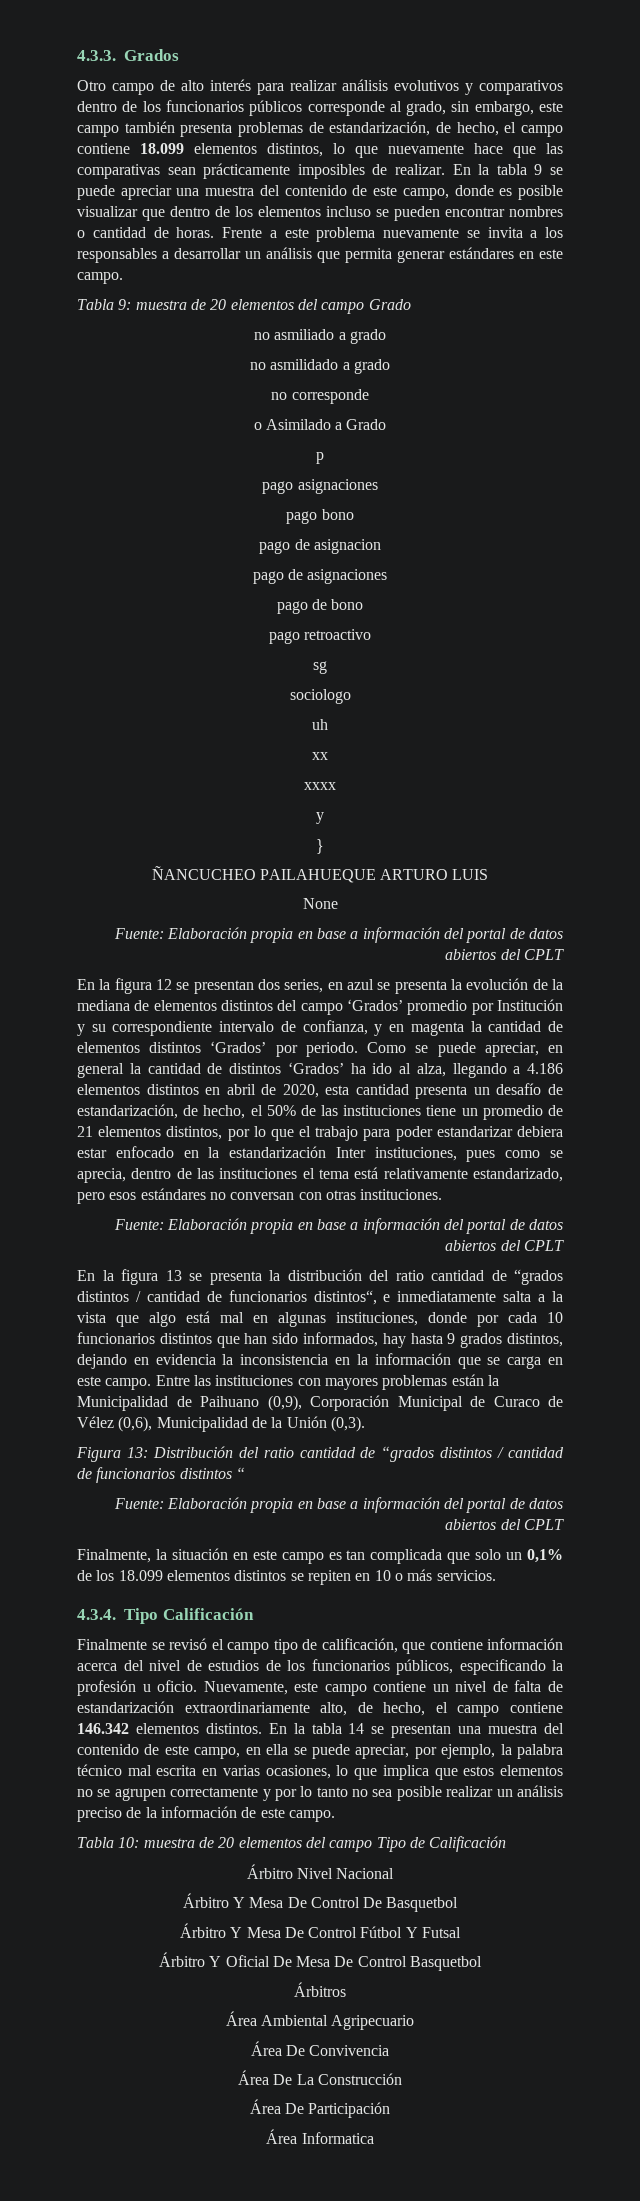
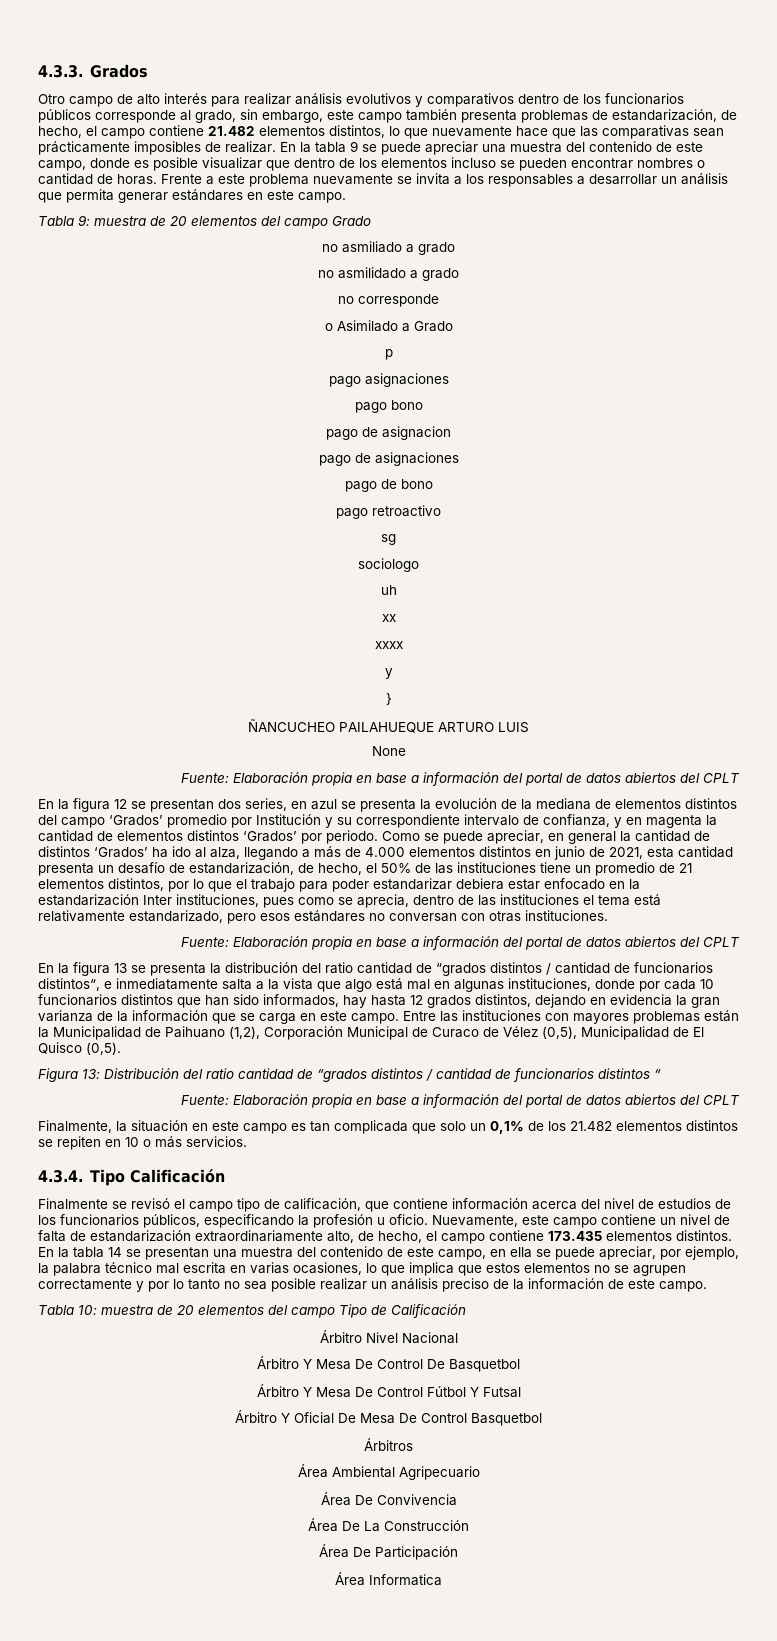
- Otro campo de alto interés para realizar análisis evolutivos y comparativos dentro de los funcionarios públicos corresponde al grado, sin embargo, este campo también presenta problemas de estandarización, de hecho, el campo contiene 18.099 elementos distintos, lo que nuevamente hace que las comparativas sean prácticamente imposibles de realizar.
+ Otro campo de alto interés para realizar análisis evolutivos y comparativos dentro de los funcionarios públicos corresponde al grado, sin embargo, este campo también presenta problemas de estandarización, de hecho, el campo contiene 21.482 elementos distintos, lo que nuevamente hace que las comparativas sean prácticamente imposibles de realizar.
- Como se puede apreciar, en general la cantidad de distintos ‘Grados’ ha ido al alza, llegando a 4.186 elementos distintos en abril de 2020, esta cantidad presenta un desafío de estandarización, de hecho, el 50% de las instituciones tiene un promedio de 21 elementos distintos, por lo que el trabajo para poder estandarizar debiera estar enfocado en la estandarización Inter instituciones, pues como se aprecia, dentro de las instituciones el tema está relativamente estandarizado, pero esos estándares no conversan con otras instituciones.
+ Como se puede apreciar, en general la cantidad de distintos ‘Grados’ ha ido al alza, llegando a más de 4.000 elementos distintos en junio de 2021, esta cantidad presenta un desafío de estandarización, de hecho, el 50% de las instituciones tiene un promedio de 21 elementos distintos, por lo que el trabajo para poder estandarizar debiera estar enfocado en la estandarización Inter instituciones, pues como se aprecia, dentro de las instituciones el tema está relativamente estandarizado, pero esos estándares no conversan con otras instituciones.
- En la figura 13 se presenta la distribución del ratio cantidad de “grados distintos / cantidad de funcionarios distintos“, e inmediatamente salta a la vista que algo está mal en algunas instituciones, donde por cada 10 funcionarios distintos que han sido informados, hay hasta 9 grados distintos, dejando en evidencia la inconsistencia en la información que se carga en este campo.
+ En la figura 13 se presenta la distribución del ratio cantidad de “grados distintos / cantidad de funcionarios distintos“, e inmediatamente salta a la vista que algo está mal en algunas instituciones, donde por cada 10 funcionarios distintos que han sido informados, hay hasta 12 grados distintos, dejando en evidencia la gran varianza de la información que se carga en este campo.
- Entre las instituciones con mayores problemas están la Municipalidad de Paihuano (0,9), Corporación Municipal de Curaco de Vélez (0,6), Municipalidad de la Unión (0,3).
+ Entre las instituciones con mayores problemas están la Municipalidad de Paihuano (1,2), Corporación Municipal de Curaco de Vélez (0,5), Municipalidad de El Quisco (0,5).
- Finalmente, la situación en este campo es tan complicada que solo un 0,1% de los 18.099 elementos distintos se repiten en 10 o más servicios.
+ Finalmente, la situación en este campo es tan complicada que solo un 0,1% de los 21.482 elementos distintos se repiten en 10 o más servicios.
- Nuevamente, este campo contiene un nivel de falta de estandarización extraordinariamente alto, de hecho, el campo contiene 146.342 elementos distintos.
+ Nuevamente, este campo contiene un nivel de falta de estandarización extraordinariamente alto, de hecho, el campo contiene 173.435 elementos distintos.

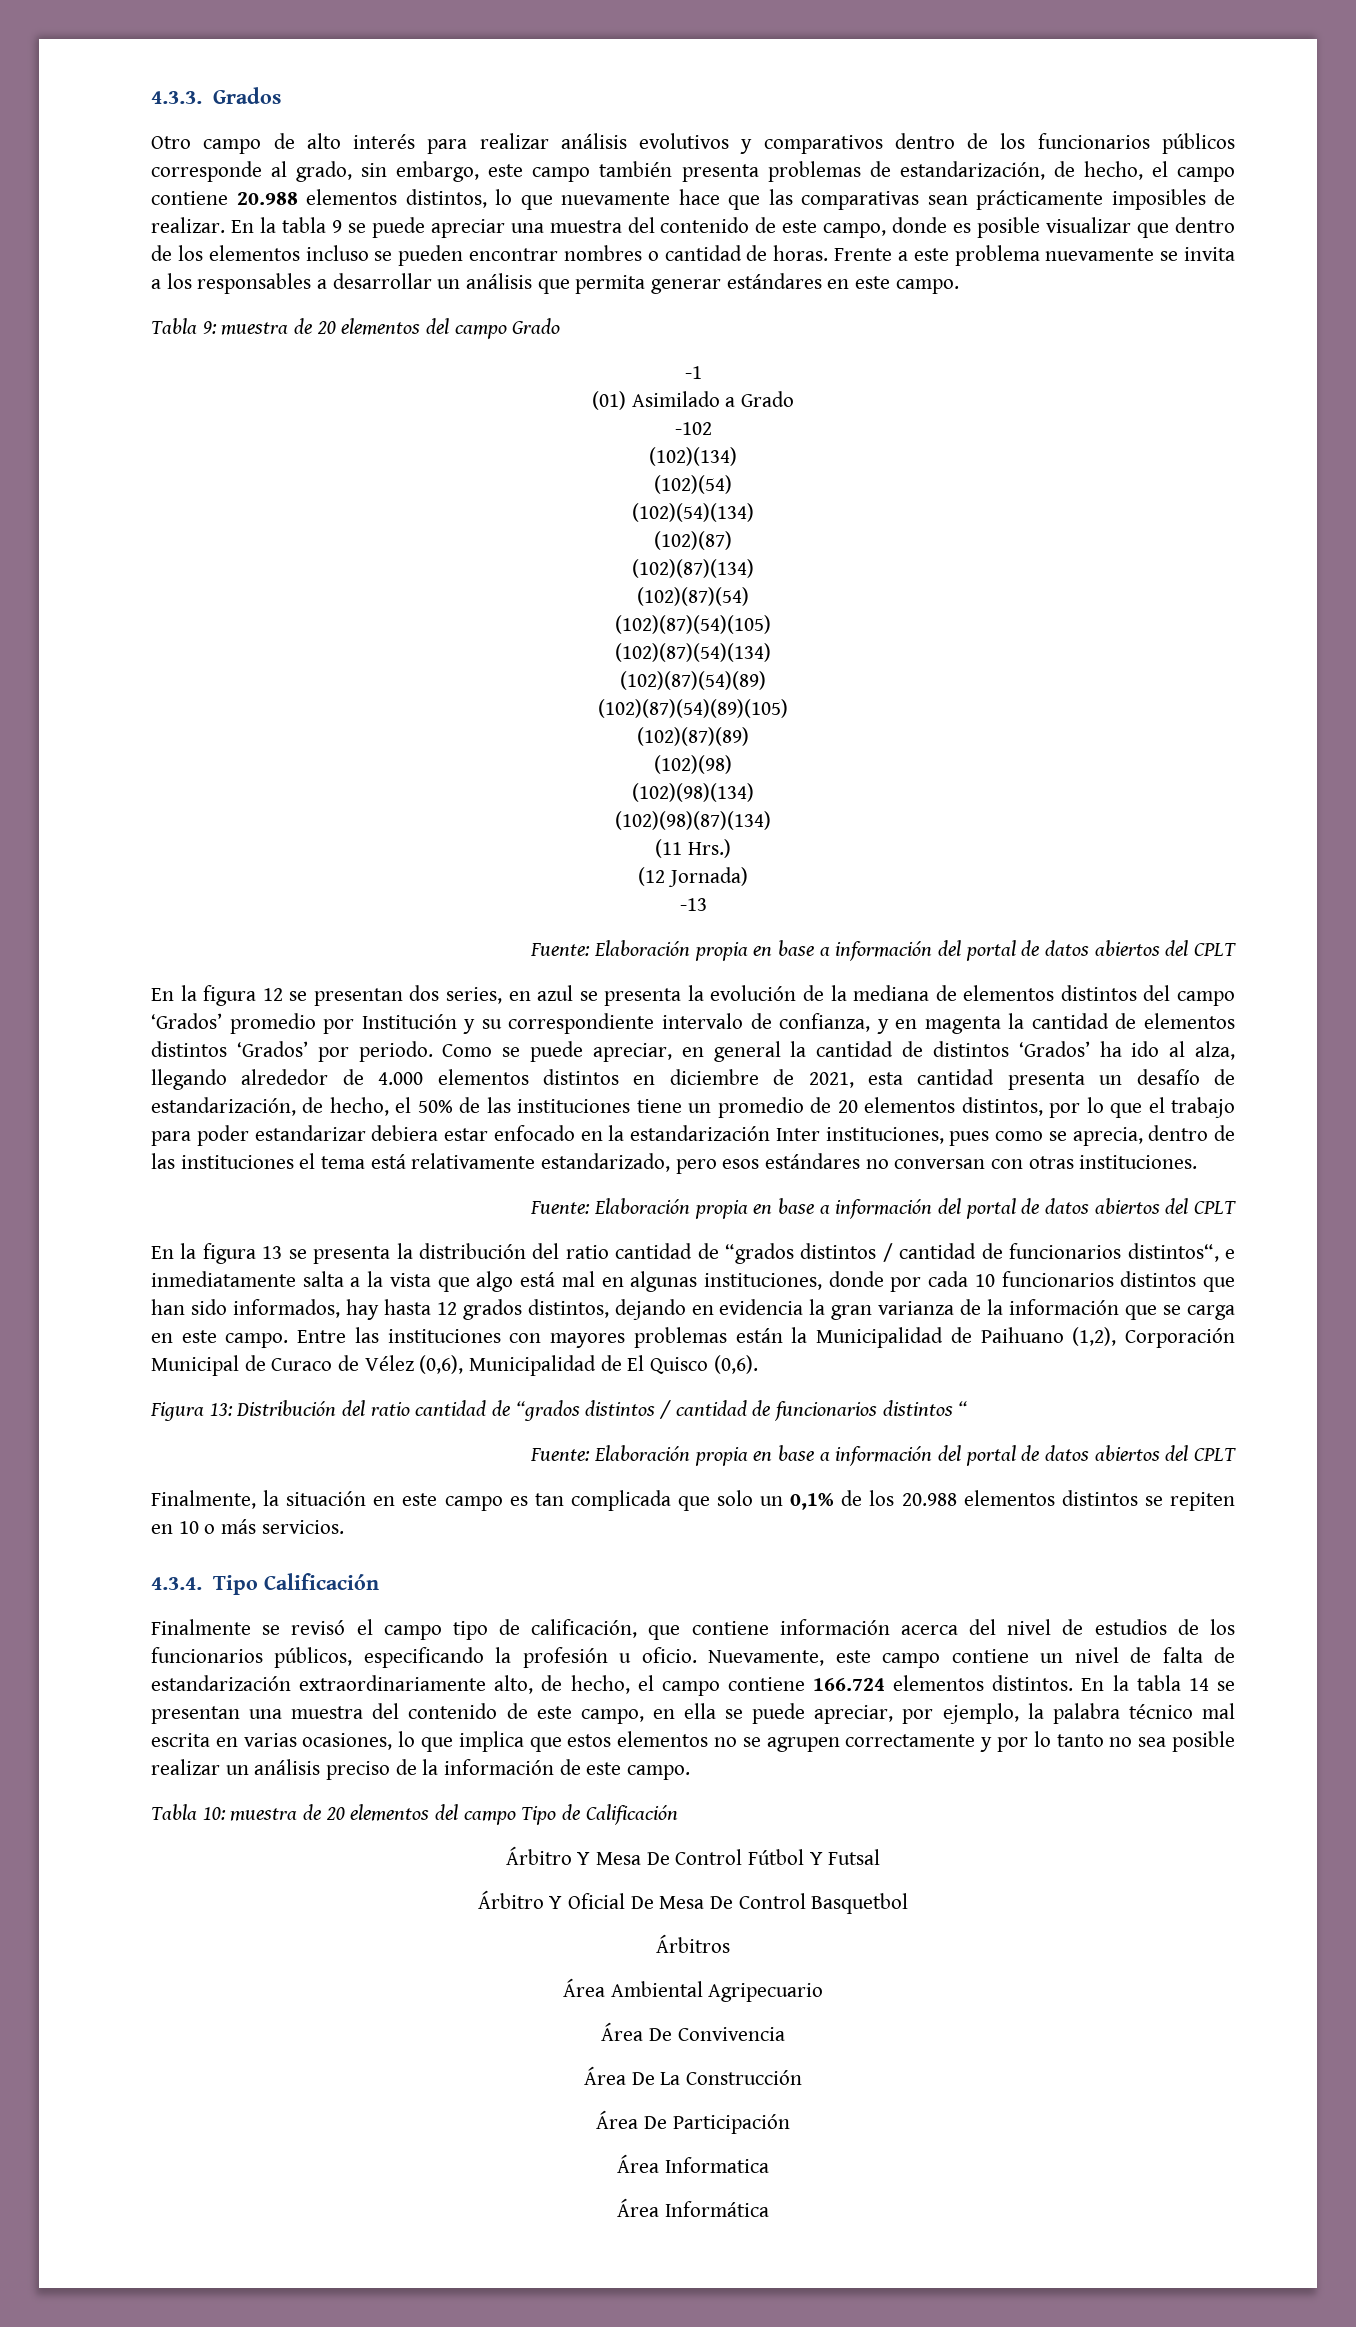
- Otro campo de alto interés para realizar análisis evolutivos y comparativos dentro de los funcionarios públicos corresponde al grado, sin embargo, este campo también presenta problemas de estandarización, de hecho, el campo contiene 21.482 elementos distintos, lo que nuevamente hace que las comparativas sean prácticamente imposibles de realizar.
+ Otro campo de alto interés para realizar análisis evolutivos y comparativos dentro de los funcionarios públicos corresponde al grado, sin embargo, este campo también presenta problemas de estandarización, de hecho, el campo contiene 20.988 elementos distintos, lo que nuevamente hace que las comparativas sean prácticamente imposibles de realizar.
- no asmiliado a grado
- no asmilidado a grado
- no corresponde
- o Asimilado a Grado
- p
- pago asignaciones
- pago bono
- pago de asignacion
- pago de asignaciones
- pago de bono
- pago retroactivo
- sg
- sociologo
- uh
- xx
- xxxx
- y
- }
- ÑANCUCHEO PAILAHUEQUE ARTURO LUIS
- None
+ -1
+ (01) Asimilado a Grado
+ -102
+ (102)(134)
+ (102)(54)
+ (102)(54)(134)
+ (102)(87)
+ (102)(87)(134)
+ (102)(87)(54)
+ (102)(87)(54)(105)
+ (102)(87)(54)(134)
+ (102)(87)(54)(89)
+ (102)(87)(54)(89)(105)
+ (102)(87)(89)
+ (102)(98)
+ (102)(98)(134)
+ (102)(98)(87)(134)
+ (11 Hrs.)
+ (12 Jornada)
+ -13
- Como se puede apreciar, en general la cantidad de distintos ‘Grados’ ha ido al alza, llegando a más de 4.000 elementos distintos en junio de 2021, esta cantidad presenta un desafío de estandarización, de hecho, el 50% de las instituciones tiene un promedio de 21 elementos distintos, por lo que el trabajo para poder estandarizar debiera estar enfocado en la estandarización Inter instituciones, pues como se aprecia, dentro de las instituciones el tema está relativamente estandarizado, pero esos estándares no conversan con otras instituciones.
+ Como se puede apreciar, en general la cantidad de distintos ‘Grados’ ha ido al alza, llegando alrededor de 4.000 elementos distintos en diciembre de 2021, esta cantidad presenta un desafío de estandarización, de hecho, el 50% de las instituciones tiene un promedio de 20 elementos distintos, por lo que el trabajo para poder estandarizar debiera estar enfocado en la estandarización Inter instituciones, pues como se aprecia, dentro de las instituciones el tema está relativamente estandarizado, pero esos estándares no conversan con otras instituciones.
- Entre las instituciones con mayores problemas están la Municipalidad de Paihuano (1,2), Corporación Municipal de Curaco de Vélez (0,5), Municipalidad de El Quisco (0,5).
+ Entre las instituciones con mayores problemas están la Municipalidad de Paihuano (1,2), Corporación Municipal de Curaco de Vélez (0,6), Municipalidad de El Quisco (0,6).
- Finalmente, la situación en este campo es tan complicada que solo un 0,1% de los 21.482 elementos distintos se repiten en 10 o más servicios.
+ Finalmente, la situación en este campo es tan complicada que solo un 0,1% de los 20.988 elementos distintos se repiten en 10 o más servicios.
- Nuevamente, este campo contiene un nivel de falta de estandarización extraordinariamente alto, de hecho, el campo contiene 173.435 elementos distintos.
+ Nuevamente, este campo contiene un nivel de falta de estandarización extraordinariamente alto, de hecho, el campo contiene 166.724 elementos distintos.
- Árbitro Nivel Nacional
- Árbitro Y Mesa De Control De Basquetbol
+ Área Informática

